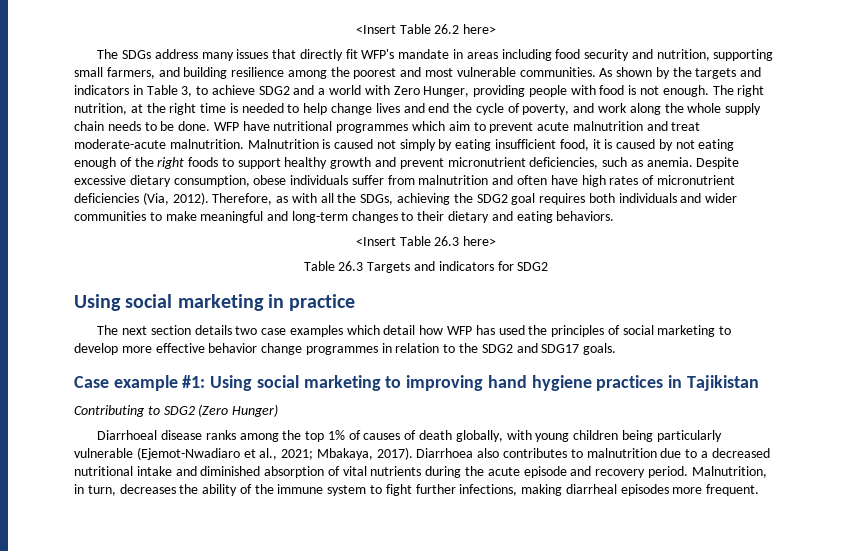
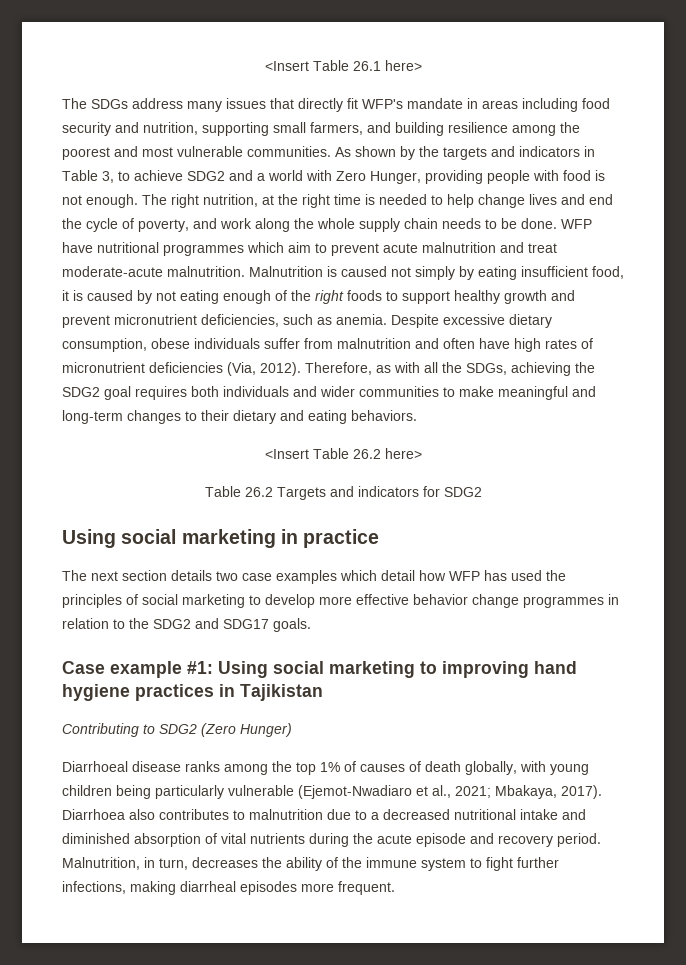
- <Insert Table 26.2 here>
+ <Insert Table 26.1 here>
- <Insert Table 26.3 here>
+ <Insert Table 26.2 here>
- Table 26.3 Targets and indicators for SDG2
+ Table 26.2 Targets and indicators for SDG2

